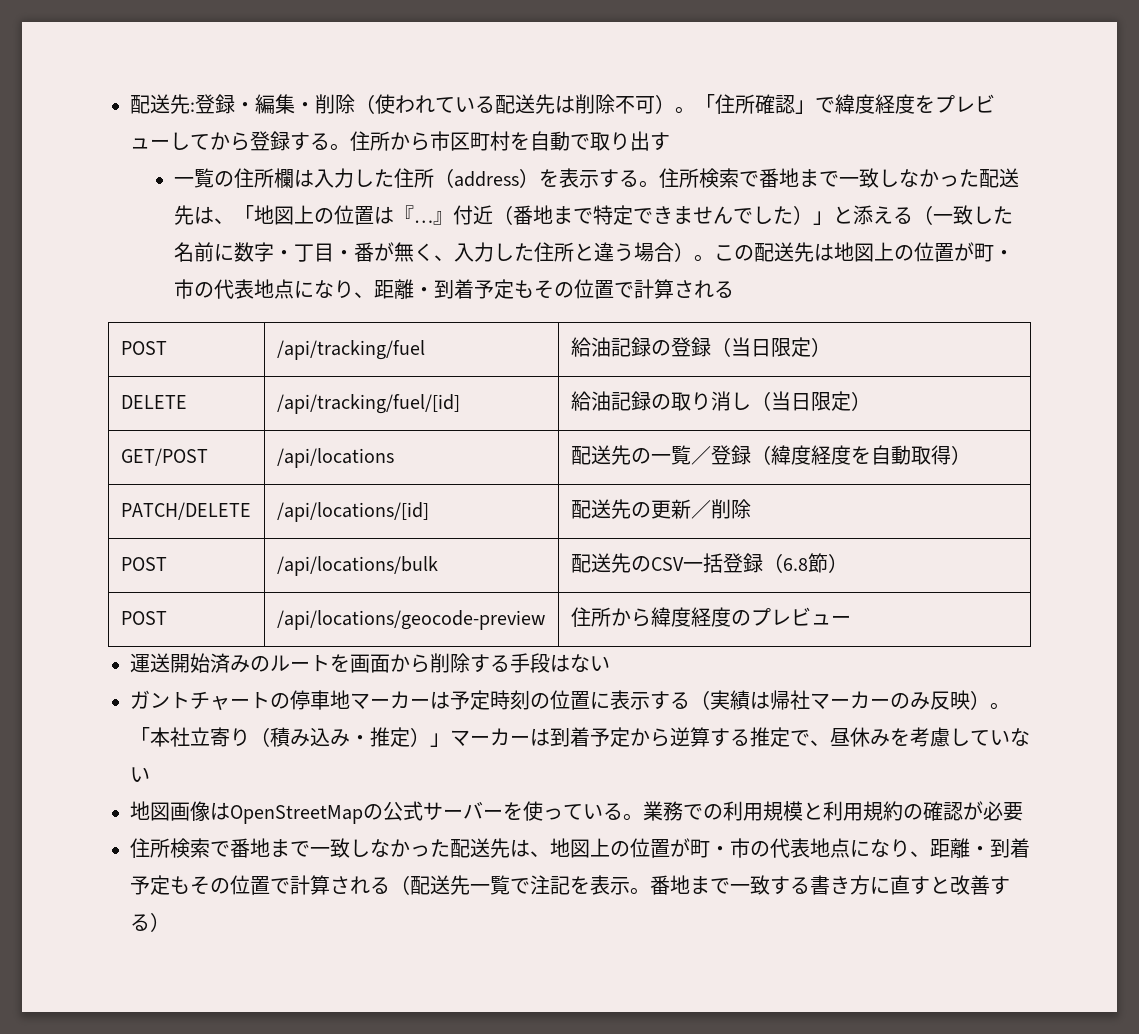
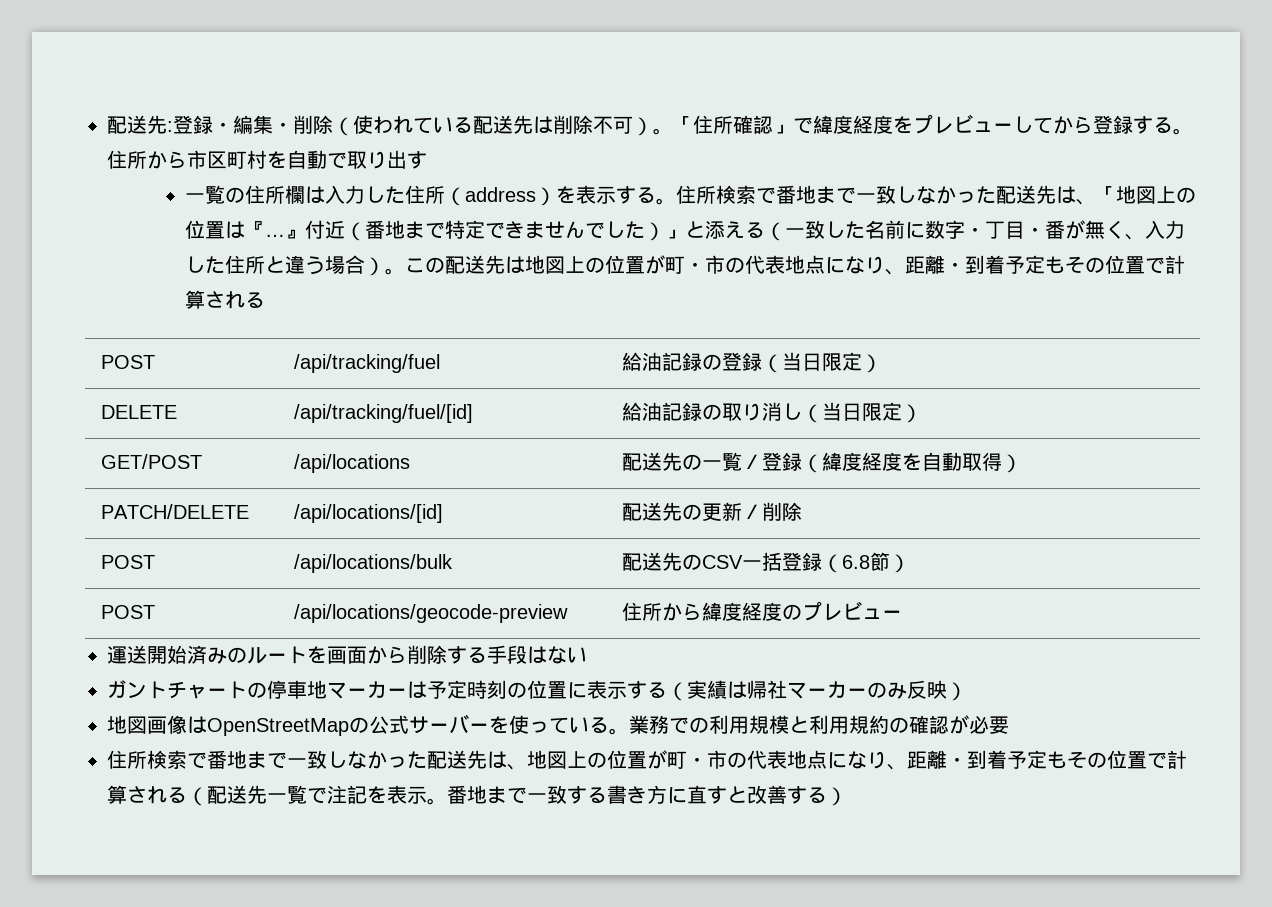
- ガントチャートの停車地マーカーは予定時刻の位置に表示する（実績は帰社マーカーのみ反映）。「本社立寄り（積み込み・推定）」マーカーは到着予定から逆算する推定で、昼休みを考慮していない
+ ガントチャートの停車地マーカーは予定時刻の位置に表示する（実績は帰社マーカーのみ反映）

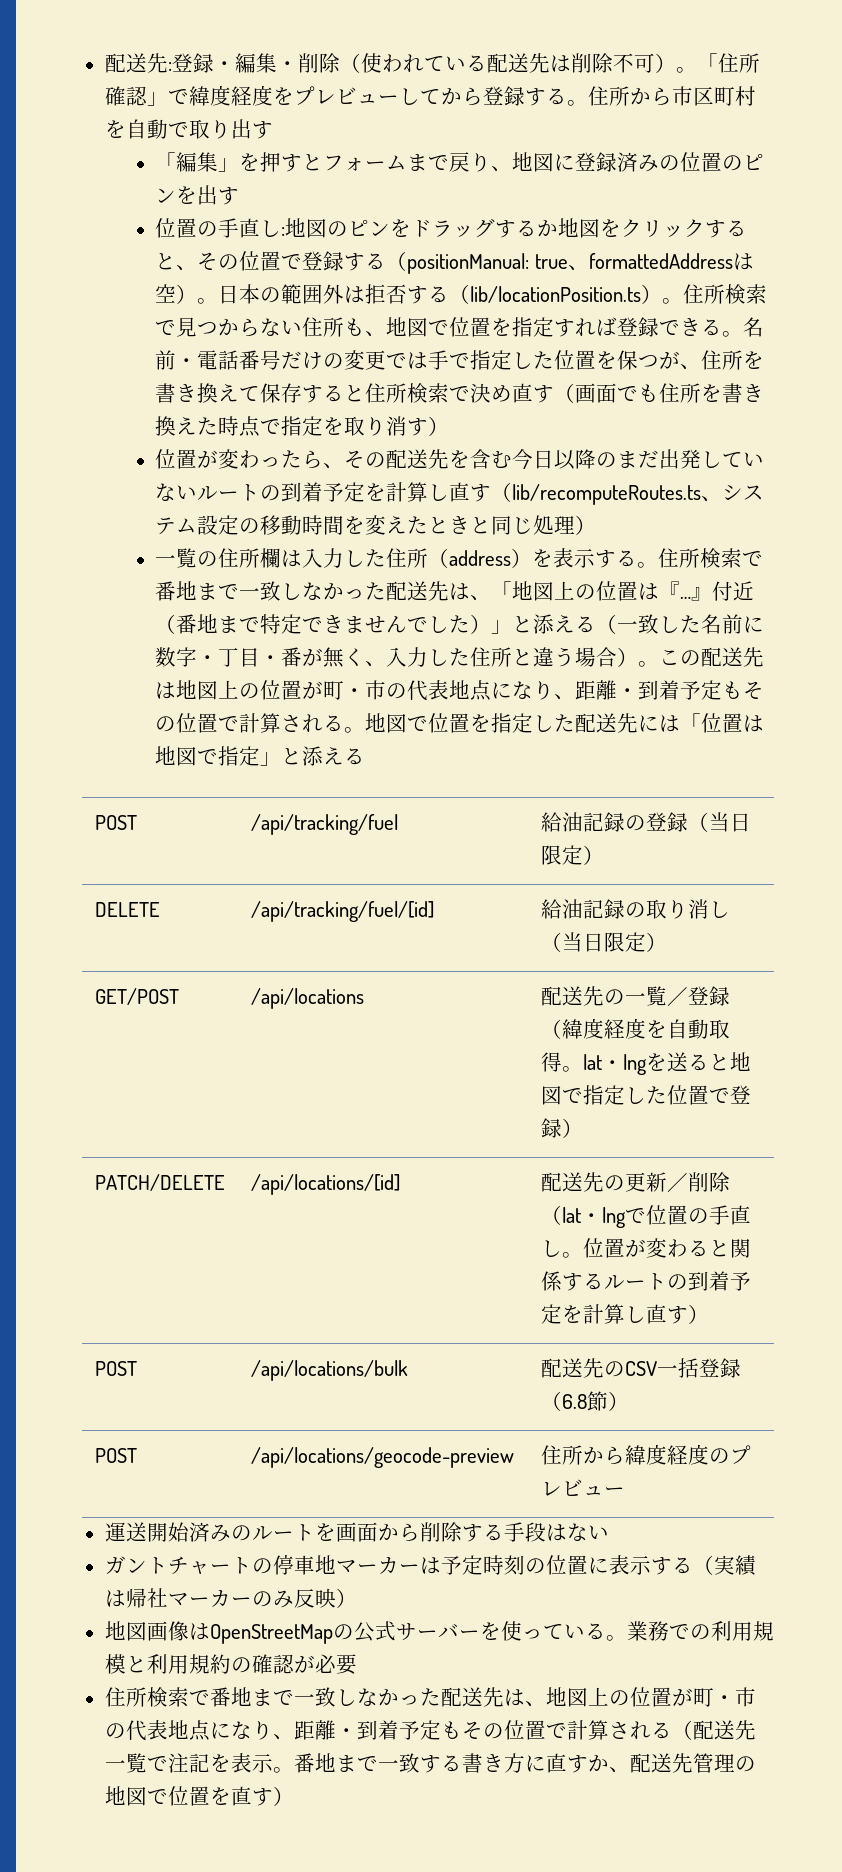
+ 「編集」を押すとフォームまで戻り、地図に登録済みの位置のピンを出す
+ 位置の手直し:地図のピンをドラッグするか地図をクリックすると、その位置で登録する（positionManual: true、formattedAddressは空）。日本の範囲外は拒否する（lib/locationPosition.ts）。住所検索で見つからない住所も、地図で位置を指定すれば登録できる。名前・電話番号だけの変更では手で指定した位置を保つが、住所を書き換えて保存すると住所検索で決め直す（画面でも住所を書き換えた時点で指定を取り消す）
+ 位置が変わったら、その配送先を含む今日以降のまだ出発していないルートの到着予定を計算し直す（lib/recomputeRoutes.ts、システム設定の移動時間を変えたときと同じ処理）
- この配送先は地図上の位置が町・市の代表地点になり、距離・到着予定もその位置で計算される
+ この配送先は地図上の位置が町・市の代表地点になり、距離・到着予定もその位置で計算される。地図で位置を指定した配送先には「位置は地図で指定」と添える
- GET/POST | /api/locations | 配送先の一覧／登録（緯度経度を自動取得）
+ GET/POST | /api/locations | 配送先の一覧／登録（緯度経度を自動取得。lat・lngを送ると地図で指定した位置で登録）
- PATCH/DELETE | /api/locations/[id] | 配送先の更新／削除
+ PATCH/DELETE | /api/locations/[id] | 配送先の更新／削除（lat・lngで位置の手直し。位置が変わると関係するルートの到着予定を計算し直す）
- 番地まで一致する書き方に直すと改善する）
+ 番地まで一致する書き方に直すか、配送先管理の地図で位置を直す）

